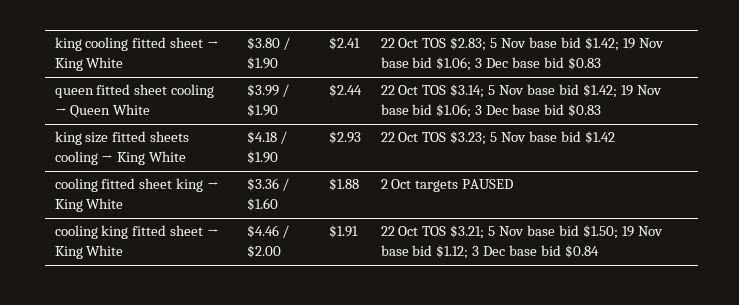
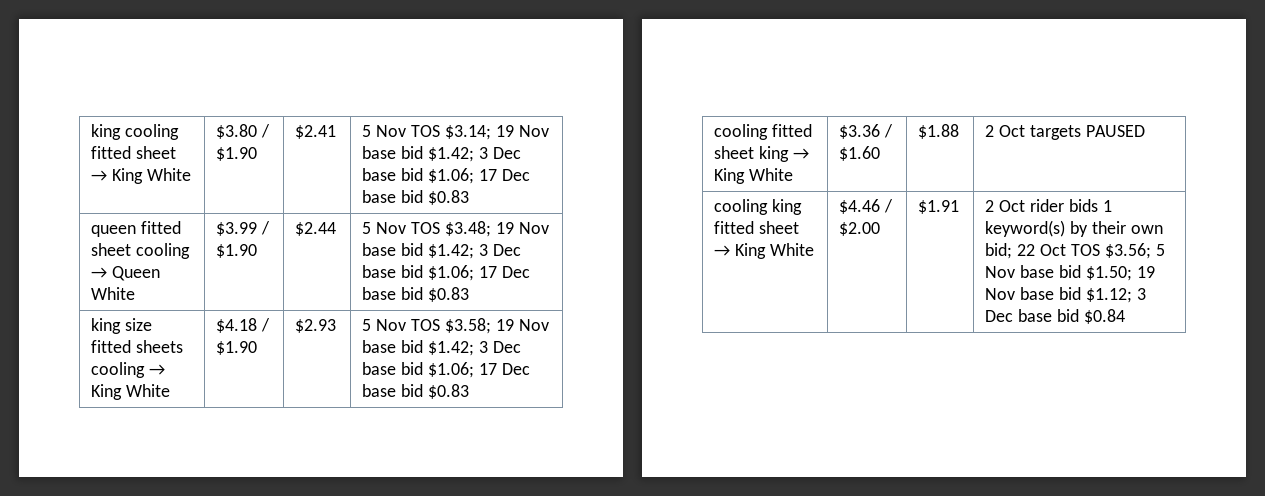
- king cooling fitted sheet → King White | $3.80 / $1.90 | $2.41 | 22 Oct TOS $2.83; 5 Nov base bid $1.42; 19 Nov base bid $1.06; 3 Dec base bid $0.83
+ king cooling fitted sheet → King White | $3.80 / $1.90 | $2.41 | 5 Nov TOS $3.14; 19 Nov base bid $1.42; 3 Dec base bid $1.06; 17 Dec base bid $0.83
- queen fitted sheet cooling → Queen White | $3.99 / $1.90 | $2.44 | 22 Oct TOS $3.14; 5 Nov base bid $1.42; 19 Nov base bid $1.06; 3 Dec base bid $0.83
+ queen fitted sheet cooling → Queen White | $3.99 / $1.90 | $2.44 | 5 Nov TOS $3.48; 19 Nov base bid $1.42; 3 Dec base bid $1.06; 17 Dec base bid $0.83
- king size fitted sheets cooling → King White | $4.18 / $1.90 | $2.93 | 22 Oct TOS $3.23; 5 Nov base bid $1.42
+ king size fitted sheets cooling → King White | $4.18 / $1.90 | $2.93 | 5 Nov TOS $3.58; 19 Nov base bid $1.42; 3 Dec base bid $1.06; 17 Dec base bid $0.83
- cooling king fitted sheet → King White | $4.46 / $2.00 | $1.91 | 22 Oct TOS $3.21; 5 Nov base bid $1.50; 19 Nov base bid $1.12; 3 Dec base bid $0.84
+ cooling king fitted sheet → King White | $4.46 / $2.00 | $1.91 | 2 Oct rider bids 1 keyword(s) by their own bid; 22 Oct TOS $3.56; 5 Nov base bid $1.50; 19 Nov base bid $1.12; 3 Dec base bid $0.84

